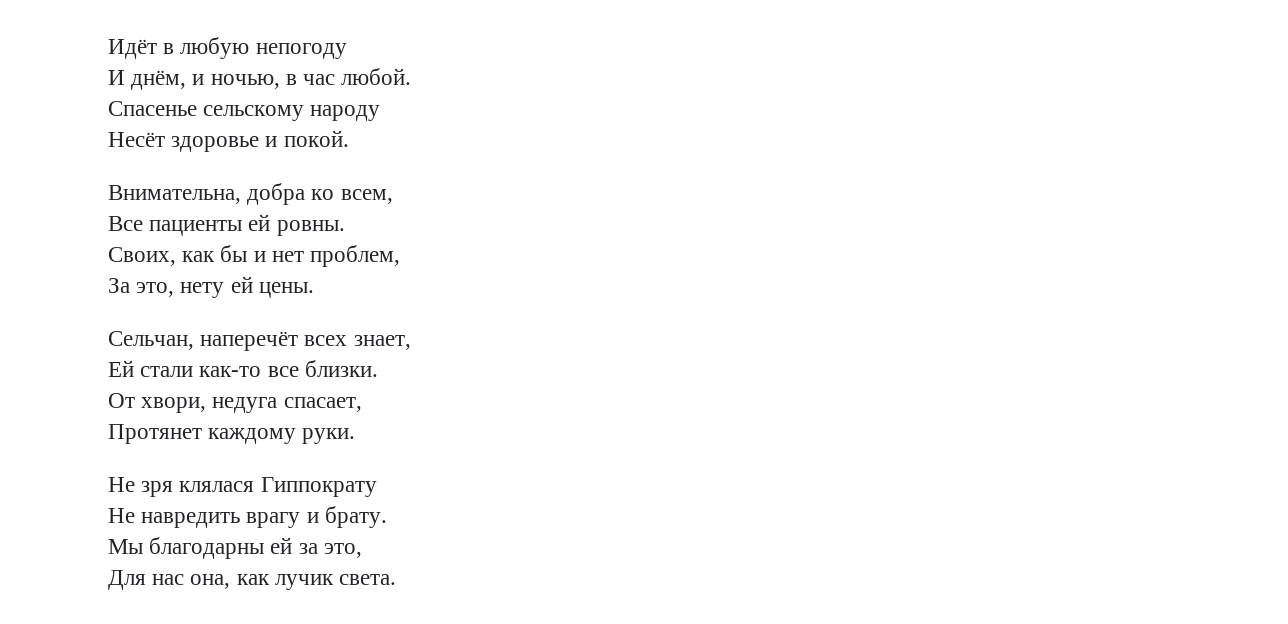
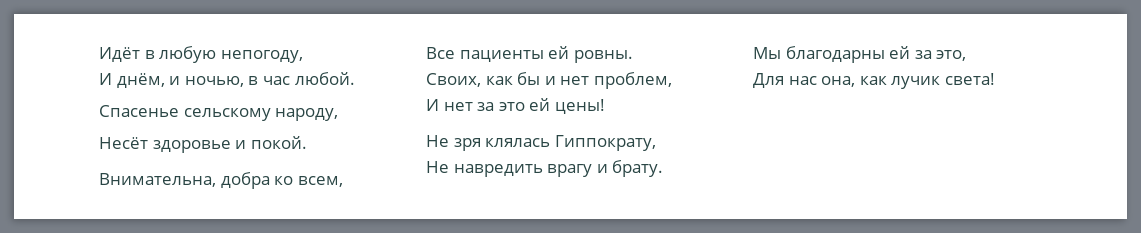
- Идёт в любую непогоду
+ Идёт в любую непогоду,
- Спасенье сельскому народу
+ Спасенье сельскому народу,
- За это, нету ей цены.
- Сельчан, наперечёт всех знает,
- Ей стали как-то все близки.
- От хвори, недуга спасает,
- Протянет каждому руки.
+ И нет за это ей цены!
- Не зря клялася Гиппократу
+ Не зря клялась Гиппократу,
- Для нас она, как лучик света.
+ Для нас она, как лучик света!

